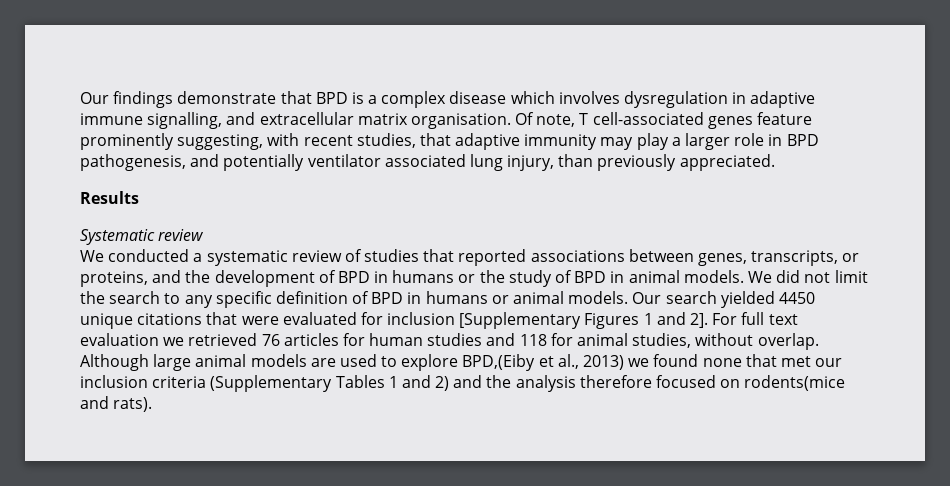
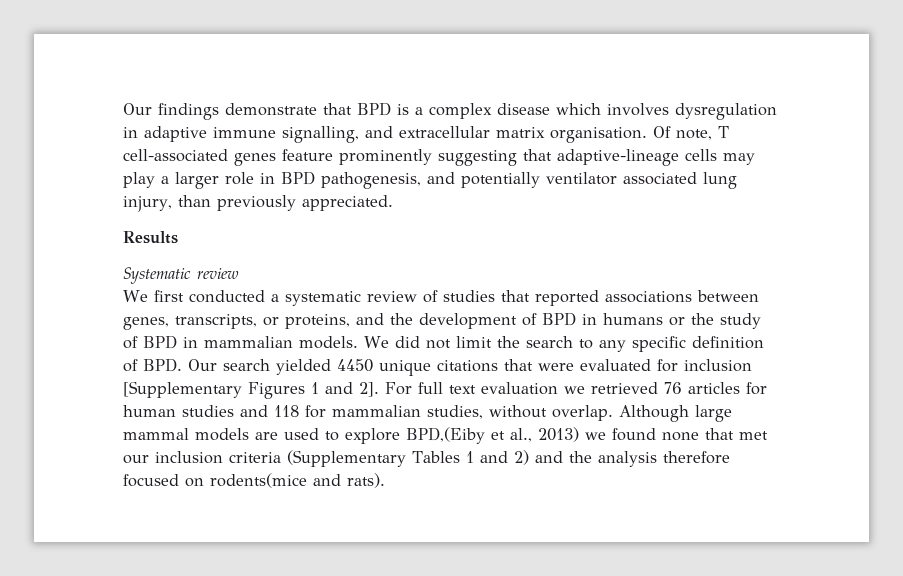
- Of note, T cell-associated genes feature prominently suggesting, with recent studies, that adaptive immunity may play a larger role in BPD pathogenesis, and potentially ventilator associated lung injury, than previously appreciated.
+ Of note, T cell-associated genes feature prominently suggesting that adaptive-lineage cells may play a larger role in BPD pathogenesis, and potentially ventilator associated lung injury, than previously appreciated.
- We conducted a systematic review of studies that reported associations between genes, transcripts, or proteins, and the development of BPD in humans or the study of BPD in animal models.
+ We first conducted a systematic review of studies that reported associations between genes, transcripts, or proteins, and the development of BPD in humans or the study of BPD in mammalian models.
- We did not limit the search to any specific definition of BPD in humans or animal models. Our search yielded 4450 unique citations that were evaluated for inclusion [Supplementary Figures 1 and 2].
+ We did not limit the search to any specific definition of BPD. Our search yielded 4450 unique citations that were evaluated for inclusion [Supplementary Figures 1 and 2].
- For full text evaluation we retrieved 76 articles for human studies and 118 for animal studies, without overlap.
+ For full text evaluation we retrieved 76 articles for human studies and 118 for mammalian studies, without overlap.
- Although large animal models are used to explore BPD,(Eiby et al., 2013) we found none that met our inclusion criteria (Supplementary Tables 1 and 2) and the analysis therefore focused on rodents(mice and rats).
+ Although large mammal models are used to explore BPD,(Eiby et al., 2013) we found none that met our inclusion criteria (Supplementary Tables 1 and 2) and the analysis therefore focused on rodents(mice and rats).

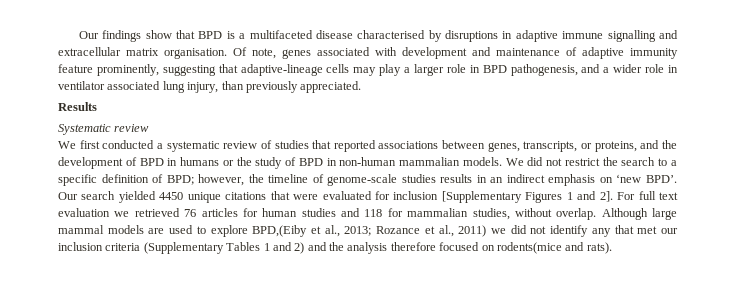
- Our findings demonstrate that BPD is a complex disease which involves dysregulation in adaptive immune signalling, and extracellular matrix organisation.
+ Our findings show that BPD is a multifaceted disease characterised by disruptions in adaptive immune signalling and extracellular matrix organisation.
- Of note, T cell-associated genes feature prominently suggesting that adaptive-lineage cells may play a larger role in BPD pathogenesis, and potentially ventilator associated lung injury, than previously appreciated.
+ Of note, genes associated with development and maintenance of adaptive immunity feature prominently, suggesting that adaptive-lineage cells may play a larger role in BPD pathogenesis, and a wider role in ventilator associated lung injury, than previously appreciated.
- We first conducted a systematic review of studies that reported associations between genes, transcripts, or proteins, and the development of BPD in humans or the study of BPD in mammalian models.
+ We first conducted a systematic review of studies that reported associations between genes, transcripts, or proteins, and the development of BPD in humans or the study of BPD in non-human mammalian models.
- We did not limit the search to any specific definition of BPD. Our search yielded 4450 unique citations that were evaluated for inclusion [Supplementary Figures 1 and 2].
+ We did not restrict the search to a specific definition of BPD; however, the timeline of genome-scale studies results in an indirect emphasis on ‘new BPD’. Our search yielded 4450 unique citations that were evaluated for inclusion [Supplementary Figures 1 and 2].
- Although large mammal models are used to explore BPD,(Eiby et al., 2013) we found none that met our inclusion criteria (Supplementary Tables 1 and 2) and the analysis therefore focused on rodents(mice and rats).
+ Although large mammal models are used to explore BPD,(Eiby et al., 2013; Rozance et al., 2011) we did not identify any that met our inclusion criteria (Supplementary Tables 1 and 2) and the analysis therefore focused on rodents(mice and rats).

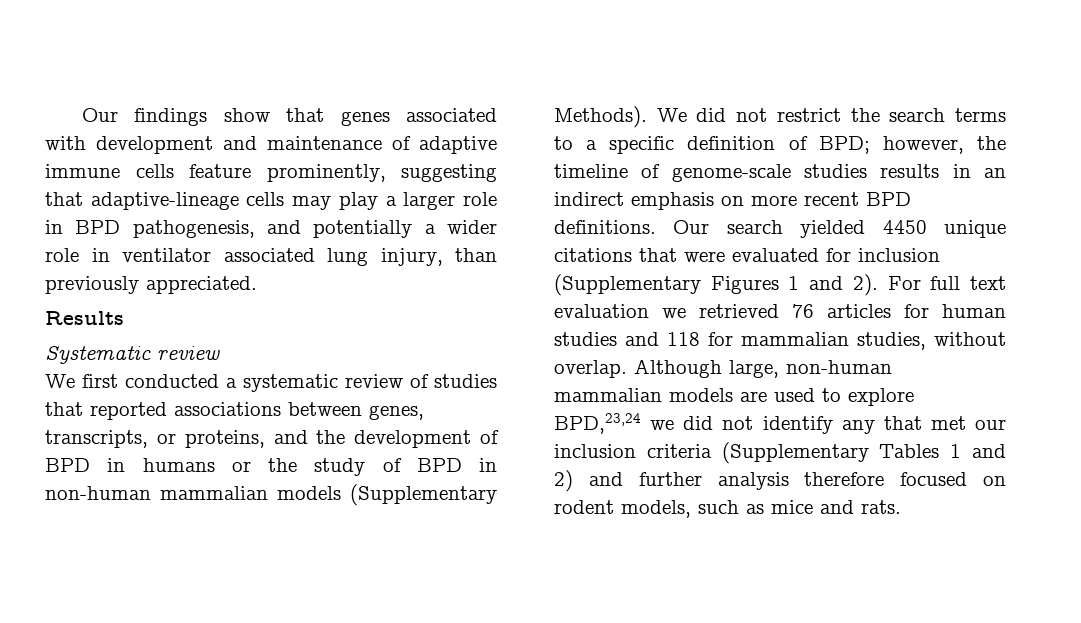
- Our findings show that BPD is a multifaceted disease characterised by disruptions in adaptive immune signalling and extracellular matrix organisation. Of note, genes associated with development and maintenance of adaptive immunity feature prominently, suggesting that adaptive-lineage cells may play a larger role in BPD pathogenesis, and a wider role in ventilator associated lung injury, than previously appreciated.
+ Our findings show that genes associated with development and maintenance of adaptive immune cells feature prominently, suggesting that adaptive-lineage cells may play a larger role in BPD pathogenesis, and potentially a wider role in ventilator associated lung injury, than previously appreciated.
- We first conducted a systematic review of studies that reported associations between genes, transcripts, or proteins, and the development of BPD in humans or the study of BPD in non-human mammalian models.
+ We first conducted a systematic review of studies that reported associations between genes, transcripts, or proteins, and the development of BPD in humans or the study of BPD in non-human mammalian models (Supplementary Methods).
- We did not restrict the search to a specific definition of BPD; however, the timeline of genome-scale studies results in an indirect emphasis on ‘new BPD’.
+ We did not restrict the search terms to a specific definition of BPD; however, the timeline of genome-scale studies results in an indirect emphasis on more recent BPD definitions.
- Our search yielded 4450 unique citations that were evaluated for inclusion [Supplementary Figures 1 and 2].
+ Our search yielded 4450 unique citations that were evaluated for inclusion (Supplementary Figures 1 and 2).
- Although large mammal models are used to explore BPD,(Eiby et al., 2013; Rozance et al., 2011) we did not identify any that met our inclusion criteria (Supplementary Tables 1 and 2) and the analysis therefore focused on rodents(mice and rats).
+ Although large, non-human mammalian models are used to explore BPD,23,24 we did not identify any that met our inclusion criteria (Supplementary Tables 1 and 2) and further analysis therefore focused on rodent models, such as mice and rats.

